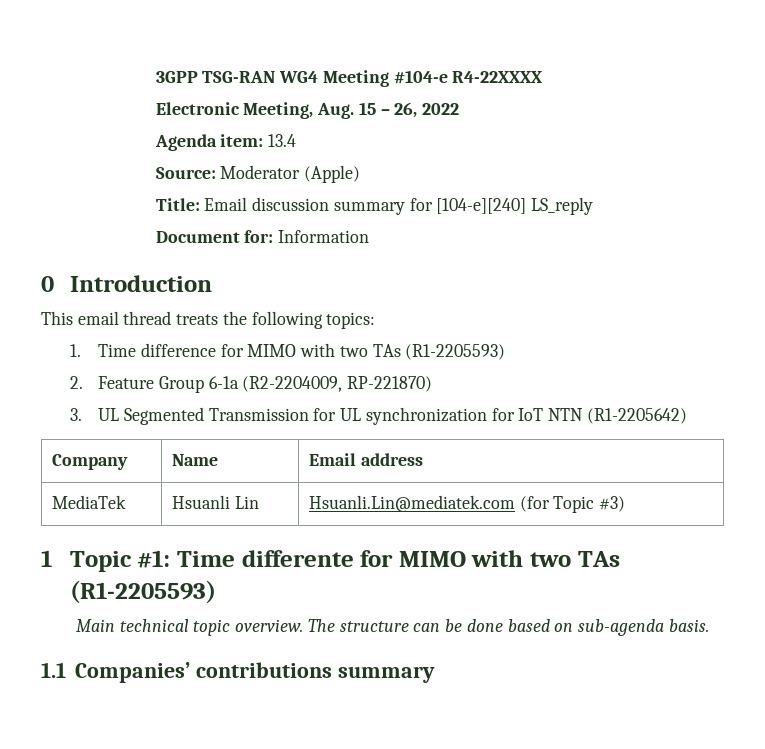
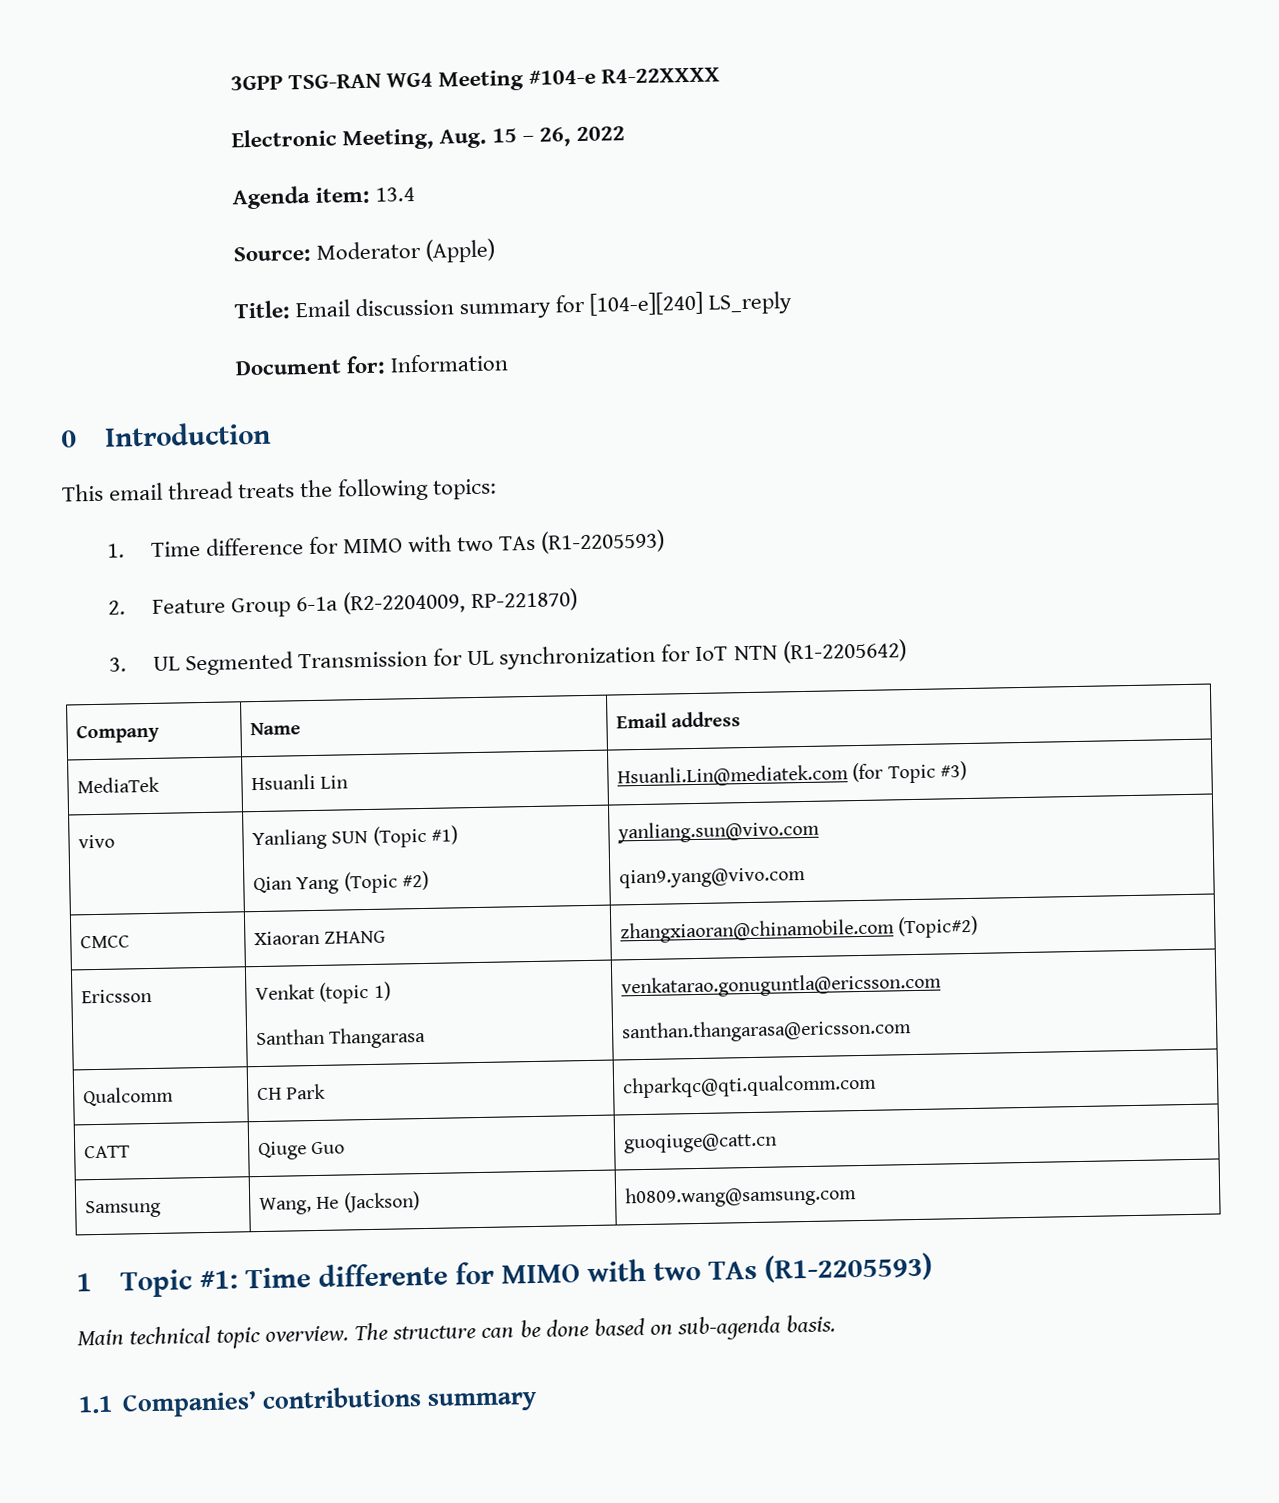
+ vivo | Yanliang SUN (Topic #1)
+ Qian Yang (Topic #2) | yanliang.sun@vivo.com
+ qian9.yang@vivo.com
+ CMCC | Xiaoran ZHANG | zhangxiaoran@chinamobile.com (Topic#2)
+ Ericsson | Venkat (topic 1)
+ Santhan Thangarasa | venkatarao.gonuguntla@ericsson.com
+ santhan.thangarasa@ericsson.com
+ Qualcomm | CH Park | chparkqc@qti.qualcomm.com
+ CATT | Qiuge Guo | guoqiuge@catt.cn
+ Samsung | Wang, He (Jackson) | h0809.wang@samsung.com

